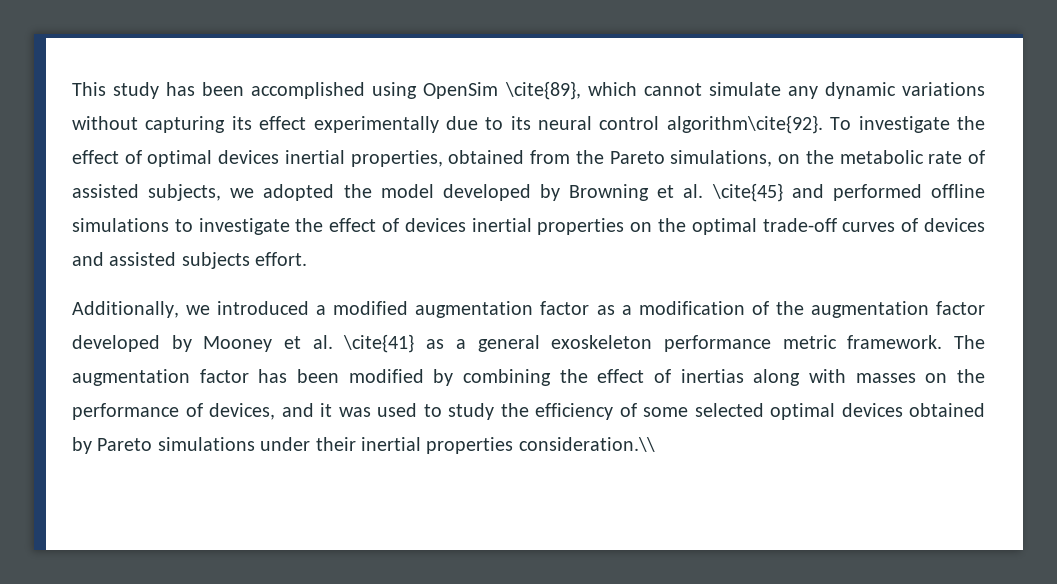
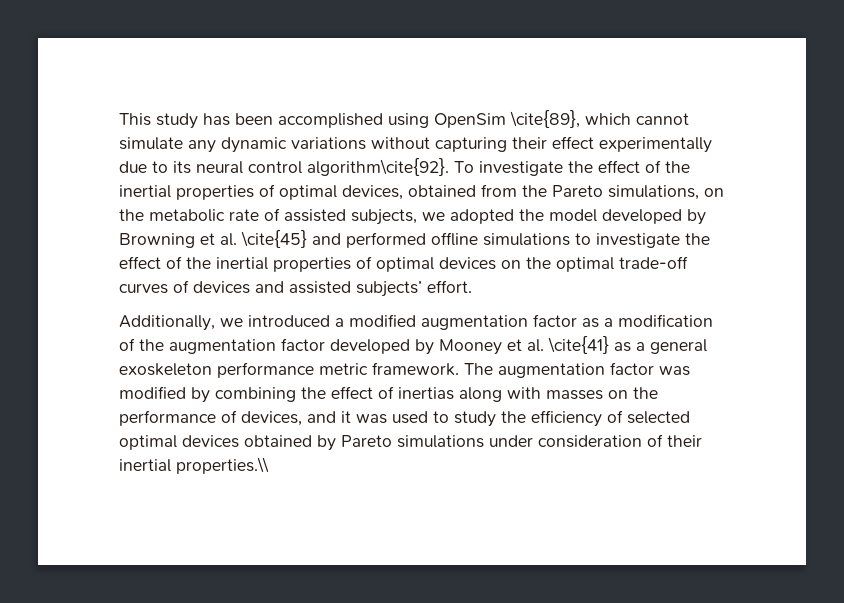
- This study has been accomplished using OpenSim \cite{89}, which cannot simulate any dynamic variations without capturing its effect experimentally due to its neural control algorithm\cite{92}.
+ This study has been accomplished using OpenSim \cite{89}, which cannot simulate any dynamic variations without capturing their effect experimentally due to its neural control algorithm\cite{92}.
- To investigate the effect of optimal devices inertial properties, obtained from the Pareto simulations, on the metabolic rate of assisted subjects, we adopted the model developed by Browning et al. \cite{45} and performed offline simulations to investigate the effect of devices inertial properties on the optimal trade-off curves of devices and assisted subjects effort.
+ To investigate the effect of the inertial properties of optimal devices, obtained from the Pareto simulations, on the metabolic rate of assisted subjects, we adopted the model developed by Browning et al. \cite{45} and performed offline simulations to investigate the effect of the inertial properties of optimal devices on the optimal trade-off curves of devices and assisted subjects’ effort.
- The augmentation factor has been modified by combining the effect of inertias along with masses on the performance of devices, and it was used to study the efficiency of some selected optimal devices obtained by Pareto simulations under their inertial properties consideration.\\
+ The augmentation factor was modified by combining the effect of inertias along with masses on the performance of devices, and it was used to study the efficiency of selected optimal devices obtained by Pareto simulations under consideration of their inertial properties.\\

